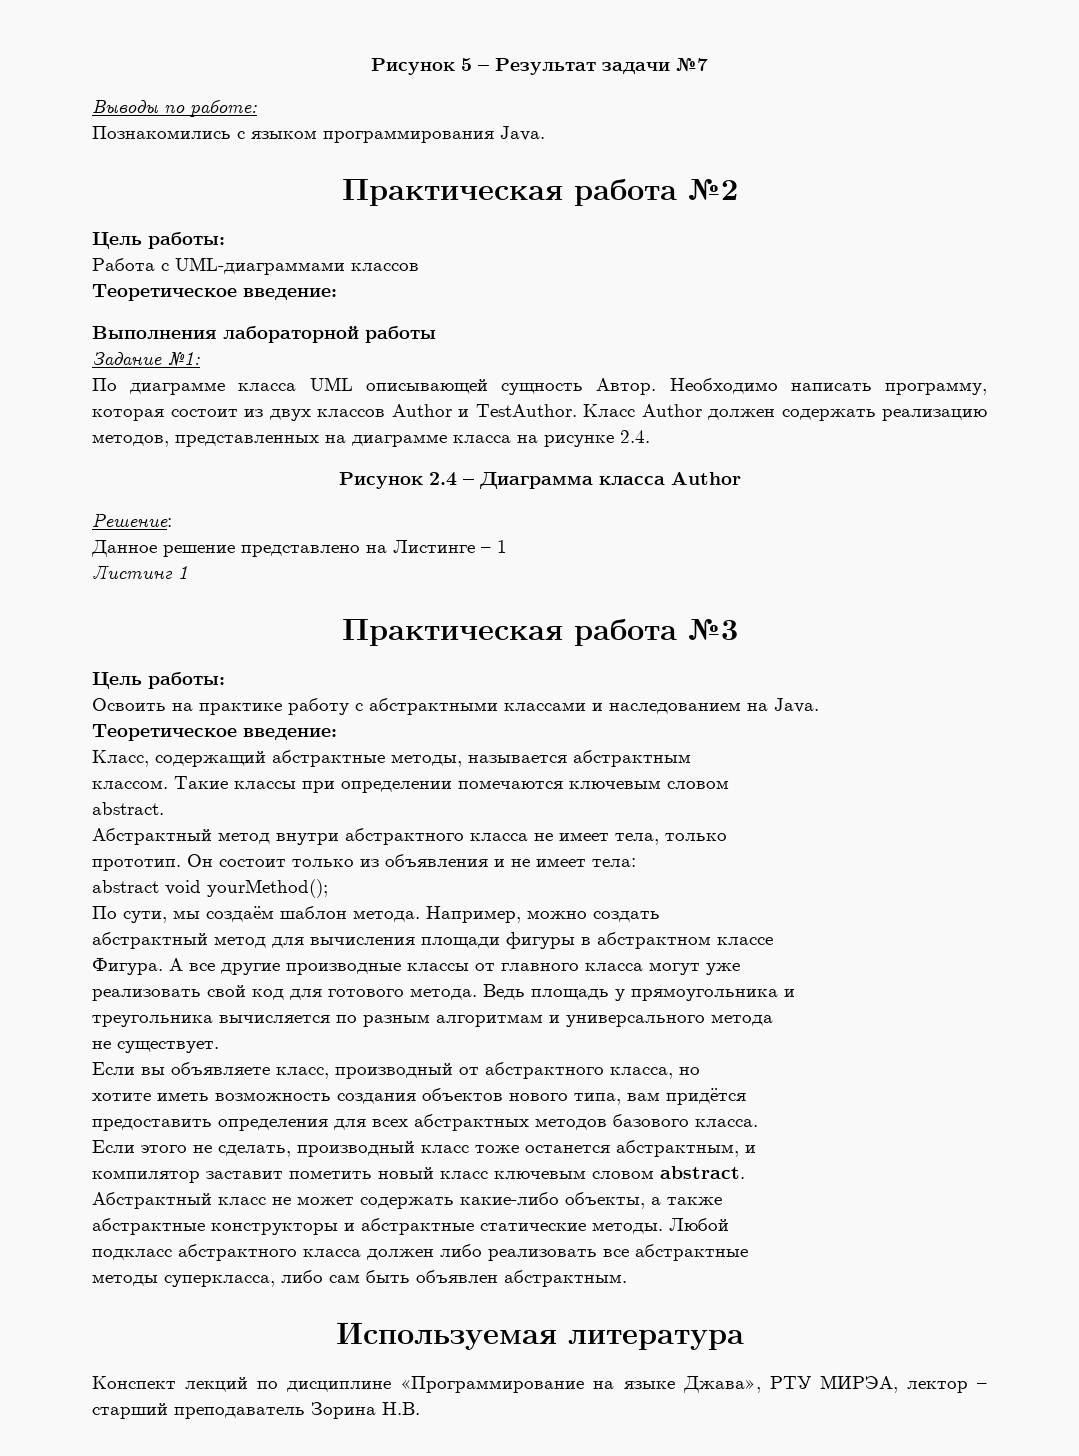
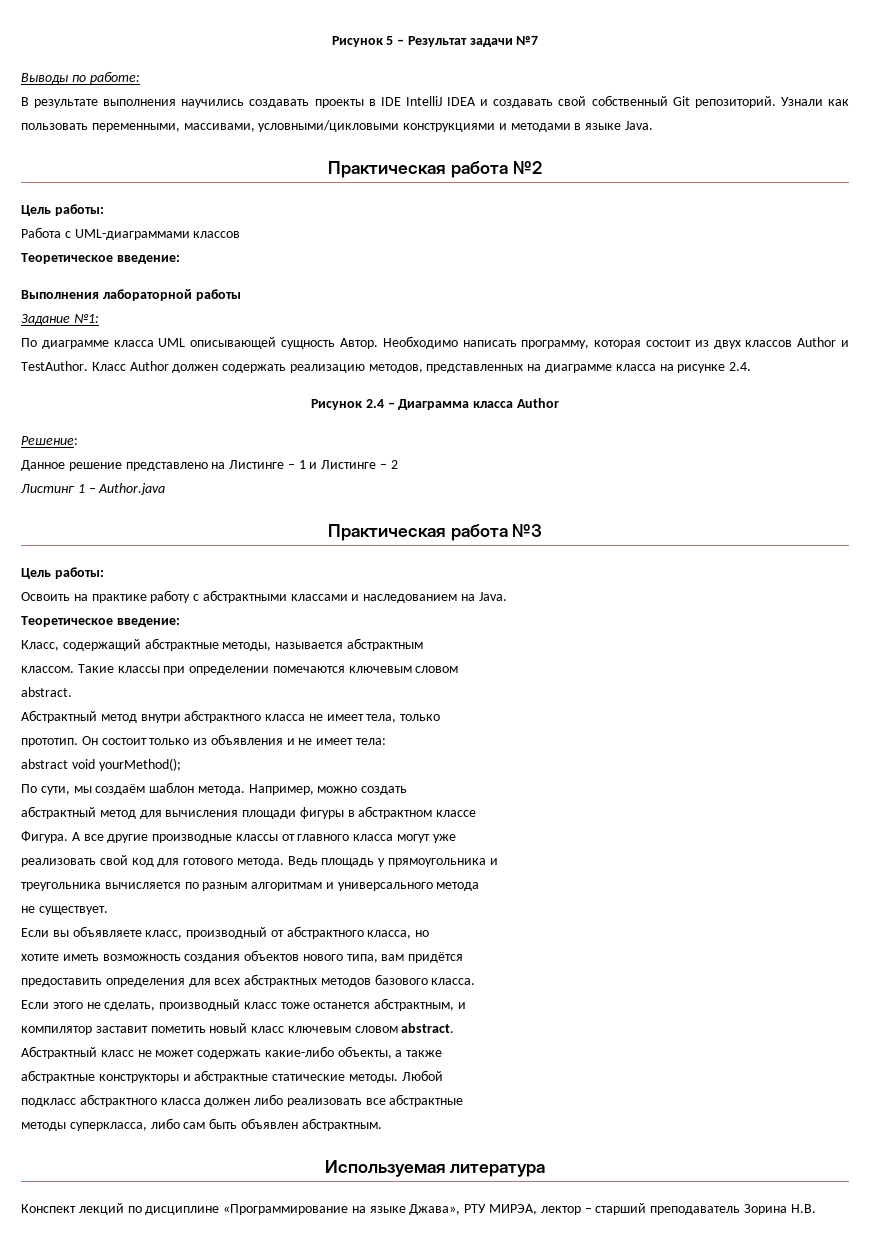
- Познакомились с языком программирования Java.
+ В результате выполнения научились создавать проекты в IDE IntelliJ IDEA и создавать свой собственный Git репозиторий. Узнали как пользовать переменными, массивами, условными/цикловыми конструкциями и методами в языке Java.
- Данное решение представлено на Листинге – 1
+ Данное решение представлено на Листинге – 1 и Листинге – 2
- Листинг 1
+ Листинг 1 – Author.java

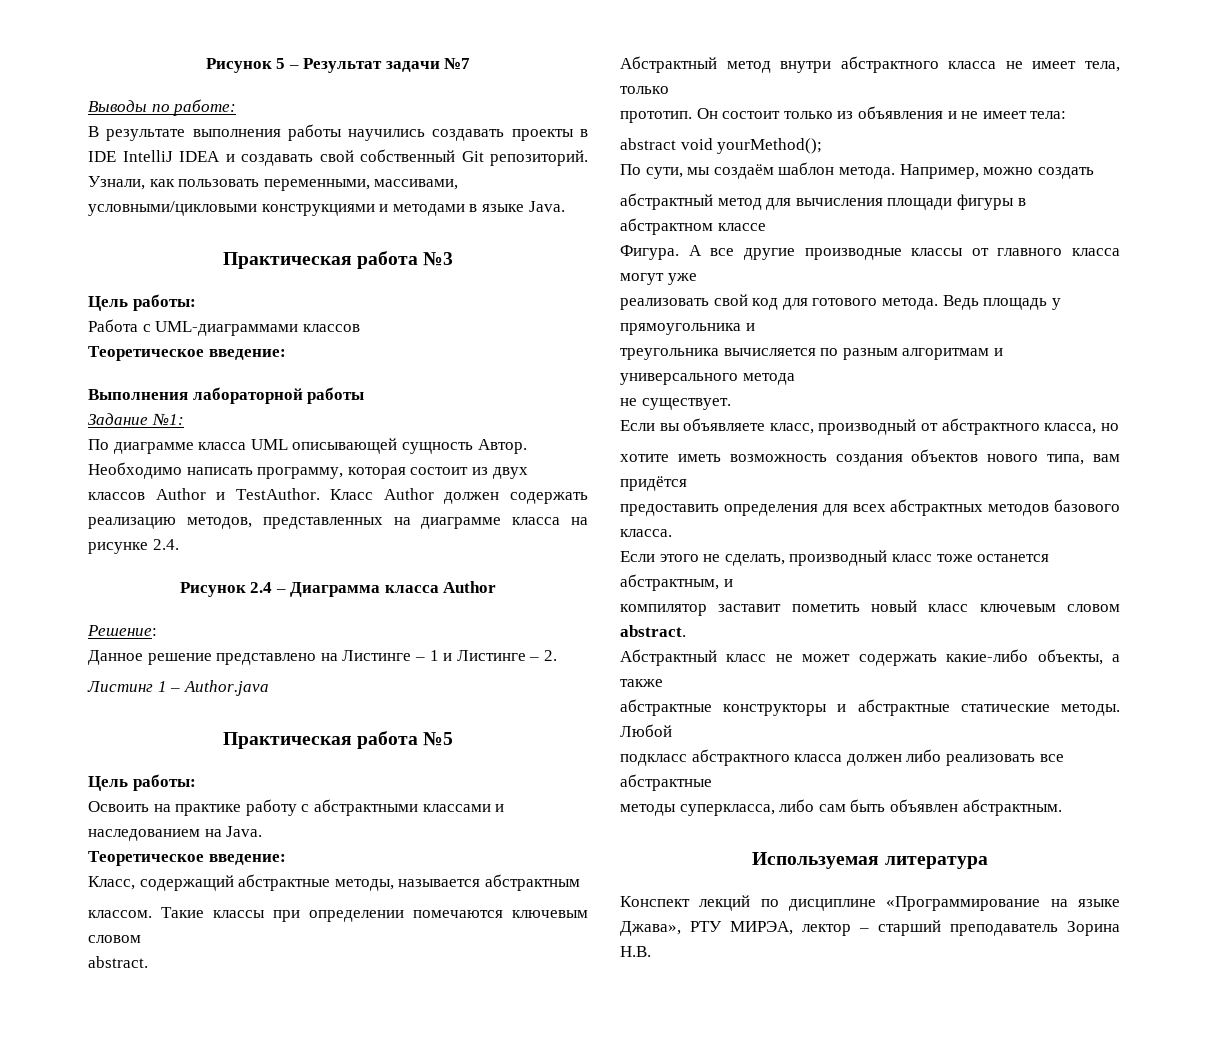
- В результате выполнения научились создавать проекты в IDE IntelliJ IDEA и создавать свой собственный Git репозиторий.
+ В результате выполнения работы научились создавать проекты в IDE IntelliJ IDEA и создавать свой собственный Git репозиторий.
- Узнали как пользовать переменными, массивами, условными/цикловыми конструкциями и методами в языке Java.
+ Узнали, как пользовать переменными, массивами, условными/цикловыми конструкциями и методами в языке Java.
- Практическая работа №2
+ Практическая работа №3
- Данное решение представлено на Листинге – 1 и Листинге – 2
+ Данное решение представлено на Листинге – 1 и Листинге – 2.
- Практическая работа №3
+ Практическая работа №5

